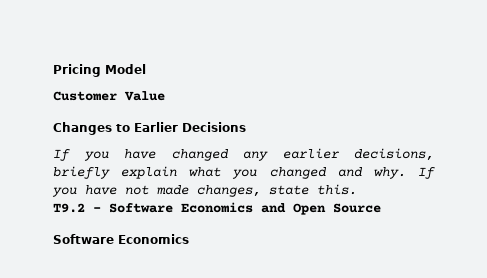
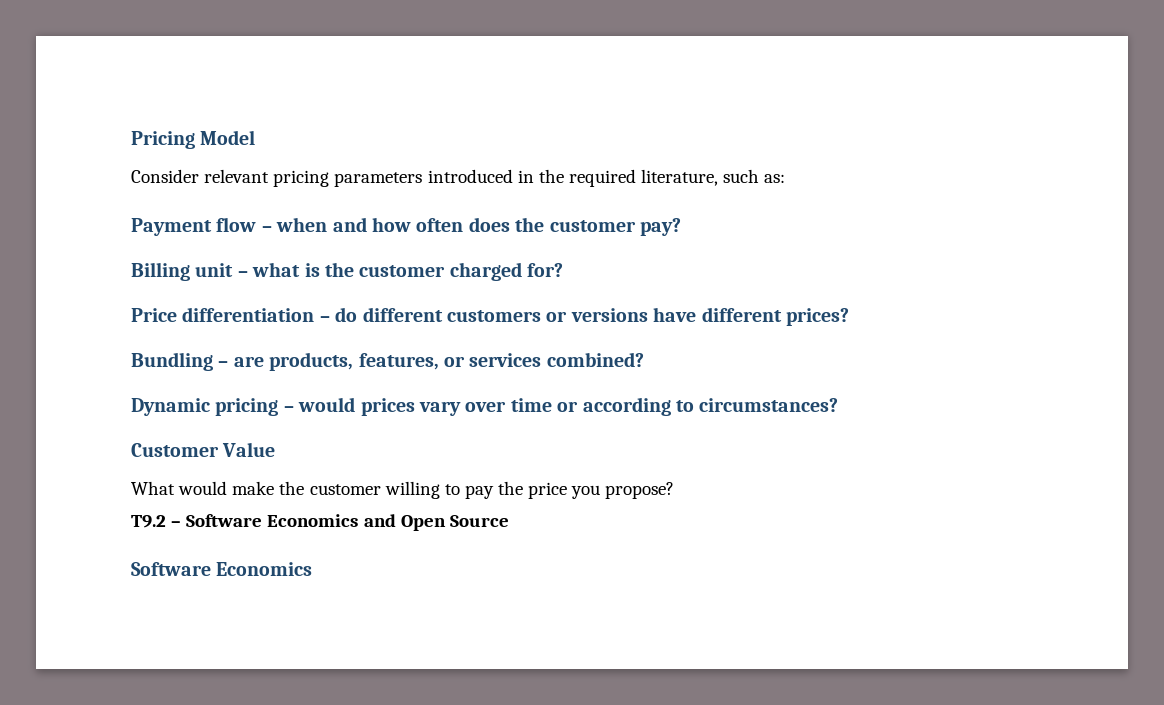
+ Consider relevant pricing parameters introduced in the required literature, such as:
+ Payment flow – when and how often does the customer pay?
+ Billing unit – what is the customer charged for?
+ Price differentiation – do different customers or versions have different prices?
+ Bundling – are products, features, or services combined?
+ Dynamic pricing – would prices vary over time or according to circumstances?
  Customer Value
- Changes to Earlier Decisions
- If you have changed any earlier decisions, briefly explain what you changed and why. If you have not made changes, state this.
+ What would make the customer willing to pay the price you propose?

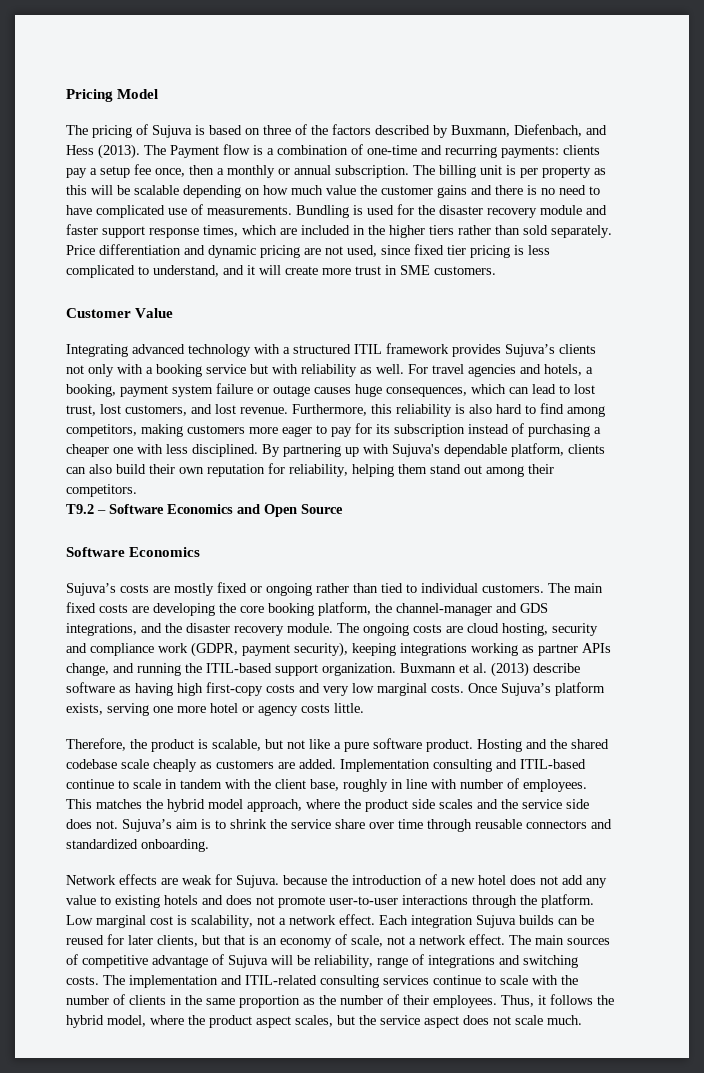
- Consider relevant pricing parameters introduced in the required literature, such as:
- Payment flow – when and how often does the customer pay?
- Billing unit – what is the customer charged for?
- Price differentiation – do different customers or versions have different prices?
- Bundling – are products, features, or services combined?
- Dynamic pricing – would prices vary over time or according to circumstances?
+ The pricing of Sujuva is based on three of the factors described by Buxmann, Diefenbach, and Hess (2013). The Payment flow is a combination of one-time and recurring payments: clients pay a setup fee once, then a monthly or annual subscription. The billing unit is per property as this will be scalable depending on how much value the customer gains and there is no need to have complicated use of measurements. Bundling is used for the disaster recovery module and faster support response times, which are included in the higher tiers rather than sold separately. Price differentiation and dynamic pricing are not used, since fixed tier pricing is less complicated to understand, and it will create more trust in SME customers.
  Customer Value
- What would make the customer willing to pay the price you propose?
+ Integrating advanced technology with a structured ITIL framework provides Sujuva’s clients not only with a booking service but with reliability as well. For travel agencies and hotels, a booking, payment system failure or outage causes huge consequences, which can lead to lost trust, lost customers, and lost revenue. Furthermore, this reliability is also hard to find among competitors, making customers more eager to pay for its subscription instead of purchasing a cheaper one with less disciplined. By partnering up with Sujuva's dependable platform, clients can also build their own reputation for reliability, helping them stand out among their competitors.
+ Sujuva’s costs are mostly fixed or ongoing rather than tied to individual customers. The main fixed costs are developing the core booking platform, the channel-manager and GDS integrations, and the disaster recovery module. The ongoing costs are cloud hosting, security and compliance work (GDPR, payment security), keeping integrations working as partner APIs change, and running the ITIL-based support organization. Buxmann et al. (2013) describe software as having high first-copy costs and very low marginal costs. Once Sujuva’s platform exists, serving one more hotel or agency costs little.
+ Therefore, the product is scalable, but not like a pure software product. Hosting and the shared codebase scale cheaply as customers are added. Implementation consulting and ITIL-based continue to scale in tandem with the client base, roughly in line with number of employees. This matches the hybrid model approach, where the product side scales and the service side does not. Sujuva’s aim is to shrink the service share over time through reusable connectors and standardized onboarding.
+ Network effects are weak for Sujuva. because the introduction of a new hotel does not add any value to existing hotels and does not promote user-to-user interactions through the platform. Low marginal cost is scalability, not a network effect. Each integration Sujuva builds can be reused for later clients, but that is an economy of scale, not a network effect. The main sources of competitive advantage of Sujuva will be reliability, range of integrations and switching costs. The implementation and ITIL-related consulting services continue to scale with the number of clients in the same proportion as the number of their employees. Thus, it follows the hybrid model, where the product aspect scales, but the service aspect does not scale much.

